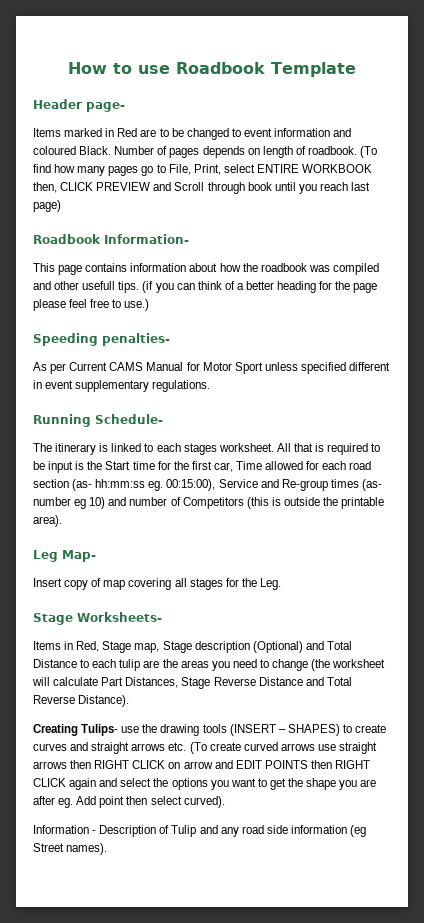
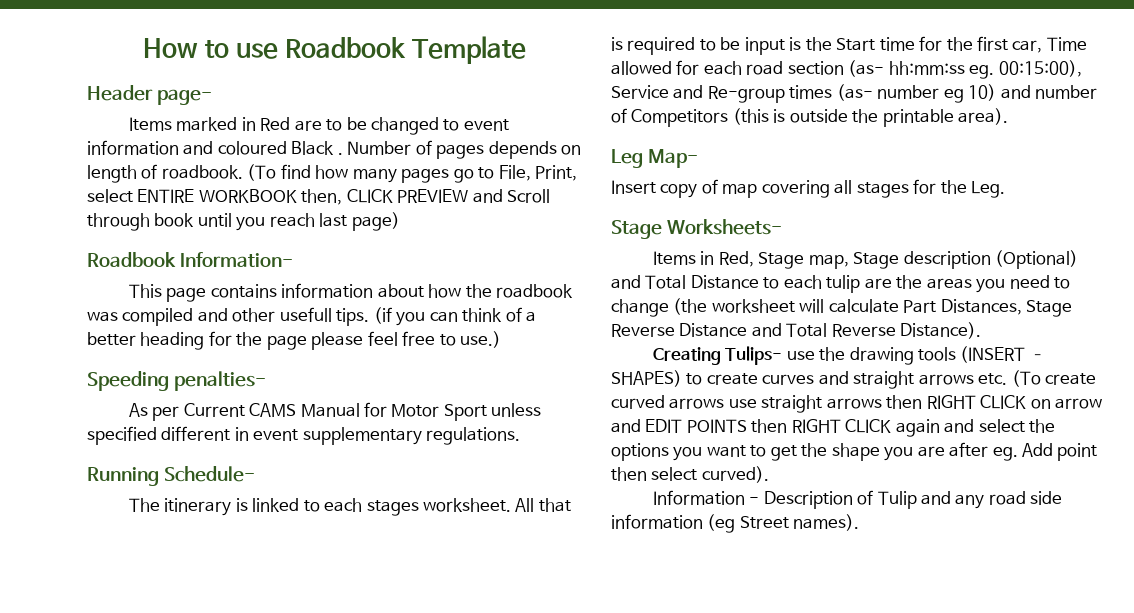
- Items marked in Red are to be changed to event information and coloured Black.
+ Items marked in Red are to be changed to event information and coloured Black .

